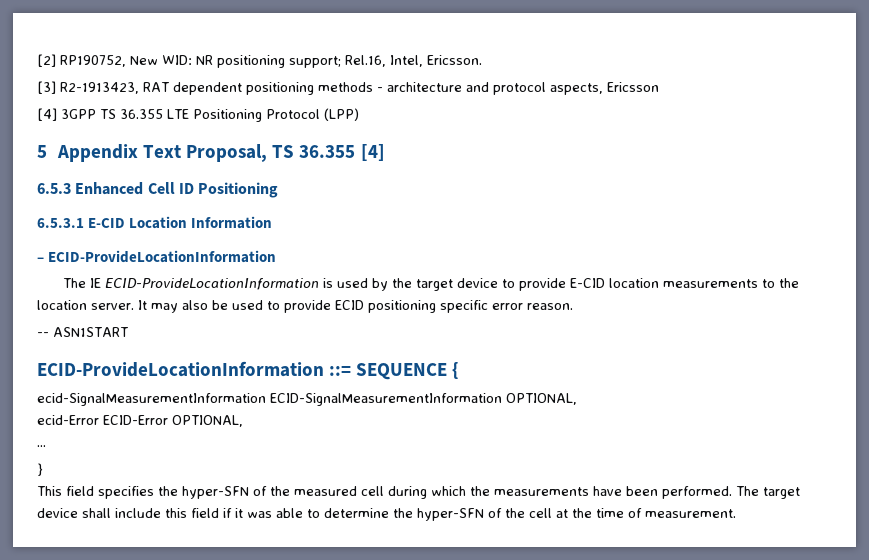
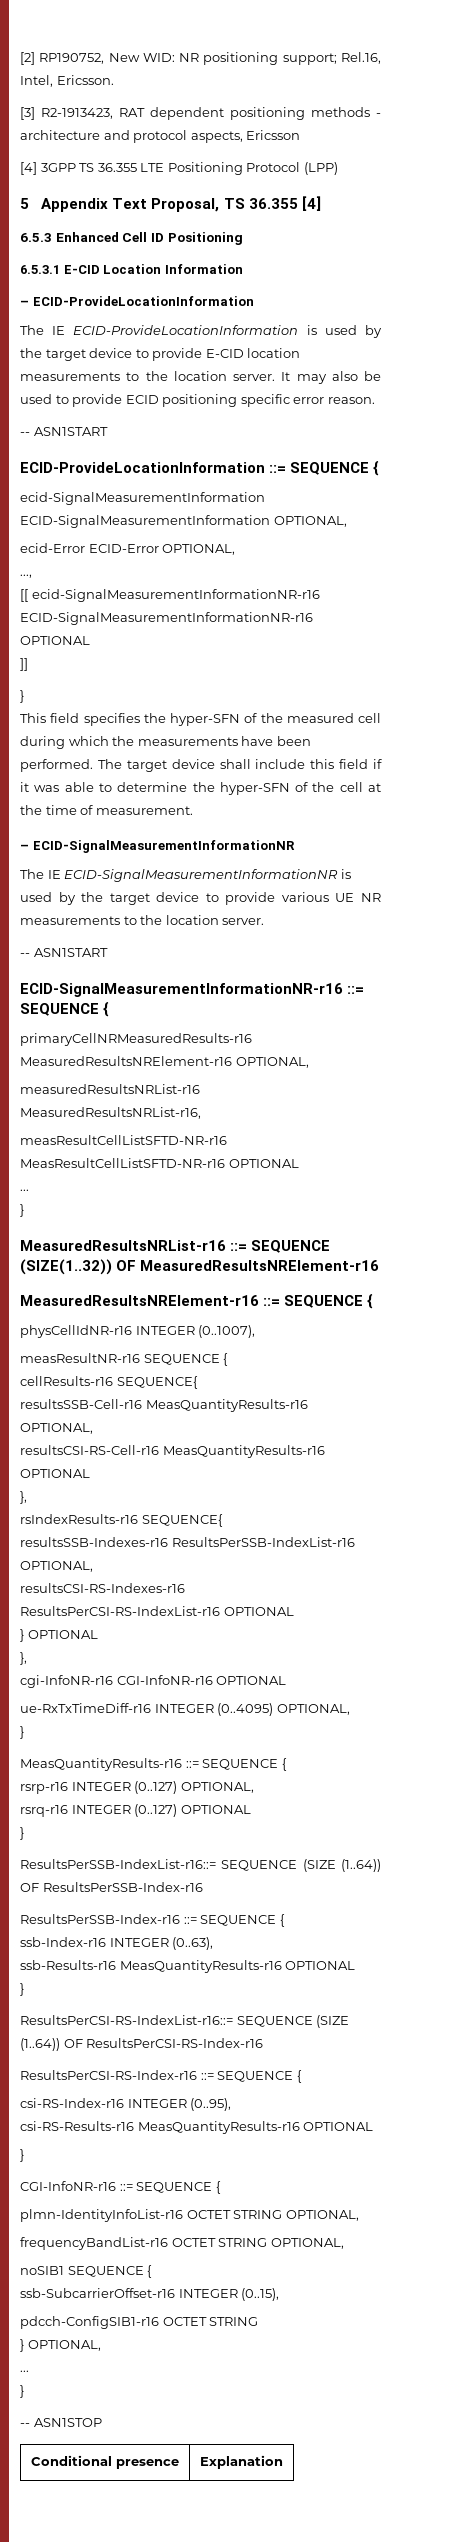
- ...
+ ...,
+ [[ ecid-SignalMeasurementInformationNR-r16 ECID-SignalMeasurementInformationNR-r16 OPTIONAL
+ ]]
+ – ECID-SignalMeasurementInformationNR
+ The IE ECID-SignalMeasurementInformationNR is used by the target device to provide various UE NR measurements to the location server.
+ -- ASN1START
+ ECID-SignalMeasurementInformationNR-r16 ::= SEQUENCE {
+ primaryCellNRMeasuredResults-r16 MeasuredResultsNRElement-r16 OPTIONAL,
+ measuredResultsNRList-r16 MeasuredResultsNRList-r16,
+ measResultCellListSFTD-NR-r16 MeasResultCellListSFTD-NR-r16 OPTIONAL
+ ...
+ }
+ MeasuredResultsNRList-r16 ::= SEQUENCE (SIZE(1..32)) OF MeasuredResultsNRElement-r16
+ MeasuredResultsNRElement-r16 ::= SEQUENCE {
+ physCellIdNR-r16 INTEGER (0..1007),
+ measResultNR-r16 SEQUENCE {
+ cellResults-r16 SEQUENCE{
+ resultsSSB-Cell-r16 MeasQuantityResults-r16 OPTIONAL,
+ resultsCSI-RS-Cell-r16 MeasQuantityResults-r16 OPTIONAL
+ },
+ rsIndexResults-r16 SEQUENCE{
+ resultsSSB-Indexes-r16 ResultsPerSSB-IndexList-r16 OPTIONAL,
+ resultsCSI-RS-Indexes-r16 ResultsPerCSI-RS-IndexList-r16 OPTIONAL
+ } OPTIONAL
+ },
+ cgi-InfoNR-r16 CGI-InfoNR-r16 OPTIONAL
+ ue-RxTxTimeDiff-r16 INTEGER (0..4095) OPTIONAL,
+ }
+ MeasQuantityResults-r16 ::= SEQUENCE {
+ rsrp-r16 INTEGER (0..127) OPTIONAL,
+ rsrq-r16 INTEGER (0..127) OPTIONAL
+ }
+ ResultsPerSSB-IndexList-r16::= SEQUENCE (SIZE (1..64)) OF ResultsPerSSB-Index-r16
+ ResultsPerSSB-Index-r16 ::= SEQUENCE {
+ ssb-Index-r16 INTEGER (0..63),
+ ssb-Results-r16 MeasQuantityResults-r16 OPTIONAL
+ }
+ ResultsPerCSI-RS-IndexList-r16::= SEQUENCE (SIZE (1..64)) OF ResultsPerCSI-RS-Index-r16
+ ResultsPerCSI-RS-Index-r16 ::= SEQUENCE {
+ csi-RS-Index-r16 INTEGER (0..95),
+ csi-RS-Results-r16 MeasQuantityResults-r16 OPTIONAL
+ }
+ CGI-InfoNR-r16 ::= SEQUENCE {
+ plmn-IdentityInfoList-r16 OCTET STRING OPTIONAL,
+ frequencyBandList-r16 OCTET STRING OPTIONAL,
+ noSIB1 SEQUENCE {
+ ssb-SubcarrierOffset-r16 INTEGER (0..15),
+ pdcch-ConfigSIB1-r16 OCTET STRING
+ } OPTIONAL,
+ ...
+ }
+ -- ASN1STOP
+ Conditional presence | Explanation

